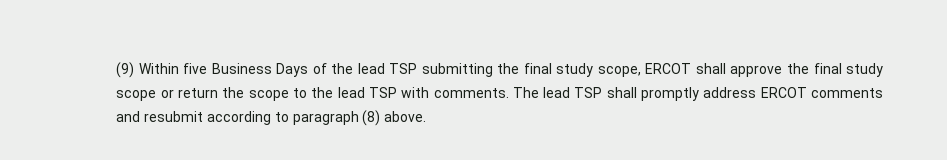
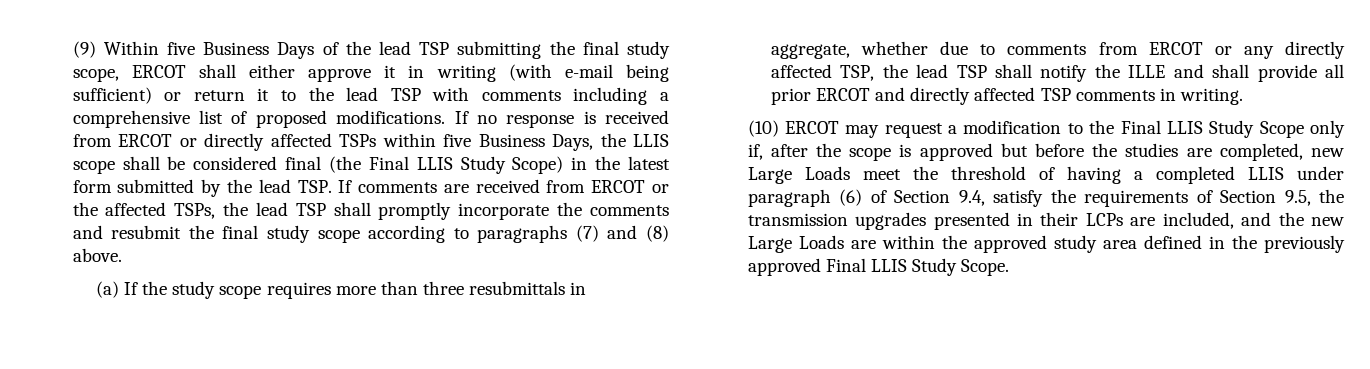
- (9) Within five Business Days of the lead TSP submitting the final study scope, ERCOT shall approve the final study scope or return the scope to the lead TSP with comments. The lead TSP shall promptly address ERCOT comments and resubmit according to paragraph (8) above.
+ (9) Within five Business Days of the lead TSP submitting the final study scope, ERCOT shall either approve it in writing (with e-mail being sufficient) or return it to the lead TSP with comments including a comprehensive list of proposed modifications. If no response is received from ERCOT or directly affected TSPs within five Business Days, the LLIS scope shall be considered final (the Final LLIS Study Scope) in the latest form submitted by the lead TSP. If comments are received from ERCOT or the affected TSPs, the lead TSP shall promptly incorporate the comments and resubmit the final study scope according to paragraphs (7) and (8) above.
+ (a) If the study scope requires more than three resubmittals in aggregate, whether due to comments from ERCOT or any directly affected TSP, the lead TSP shall notify the ILLE and shall provide all prior ERCOT and directly affected TSP comments in writing.
+ (10) ERCOT may request a modification to the Final LLIS Study Scope only if, after the scope is approved but before the studies are completed, new Large Loads meet the threshold of having a completed LLIS under paragraph (6) of Section 9.4, satisfy the requirements of Section 9.5, the transmission upgrades presented in their LCPs are included, and the new Large Loads are within the approved study area defined in the previously approved Final LLIS Study Scope.

